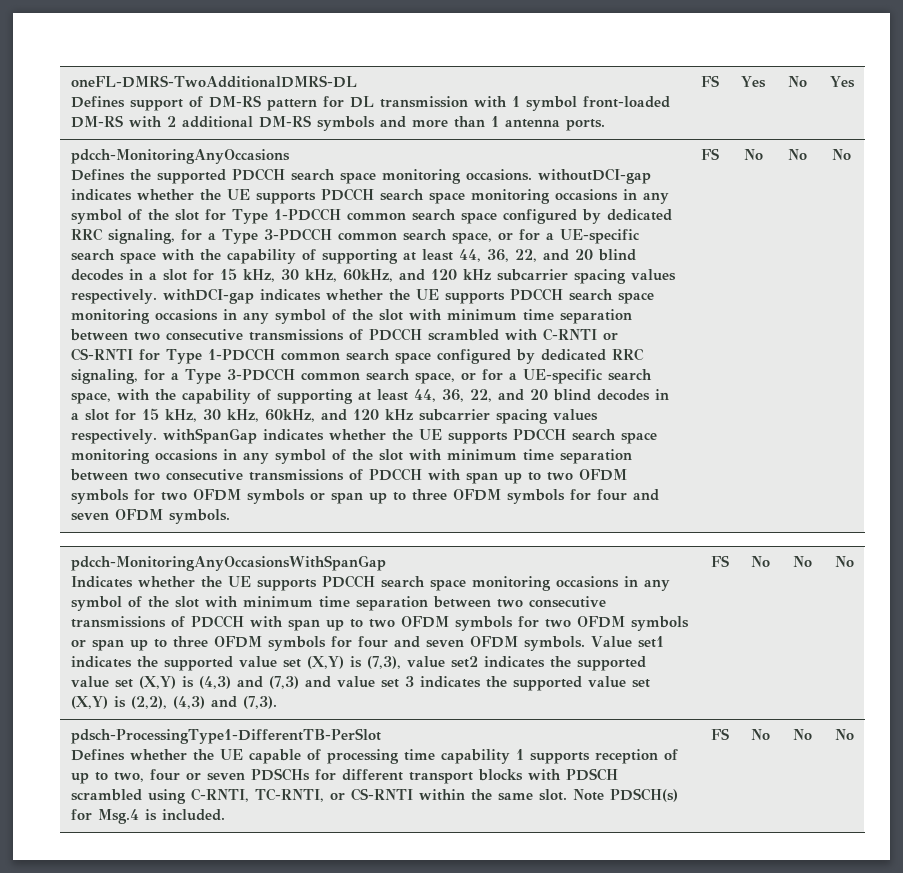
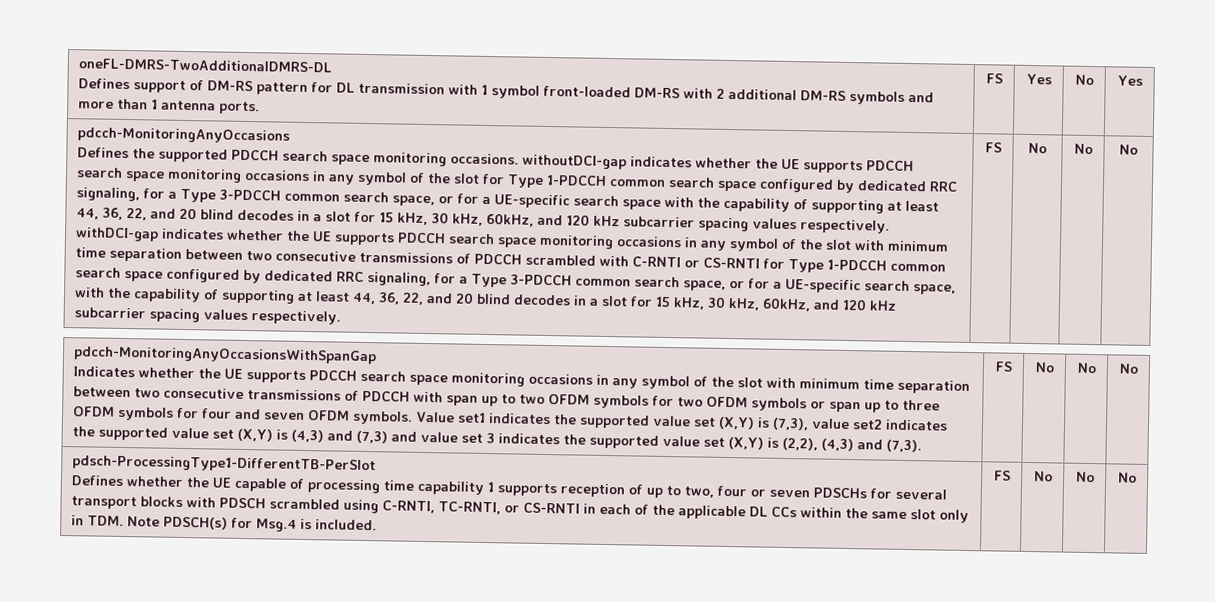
- Defines the supported PDCCH search space monitoring occasions. withoutDCI-gap indicates whether the UE supports PDCCH search space monitoring occasions in any symbol of the slot for Type 1-PDCCH common search space configured by dedicated RRC signaling, for a Type 3-PDCCH common search space, or for a UE-specific search space with the capability of supporting at least 44, 36, 22, and 20 blind decodes in a slot for 15 kHz, 30 kHz, 60kHz, and 120 kHz subcarrier spacing values respectively. withDCI-gap indicates whether the UE supports PDCCH search space monitoring occasions in any symbol of the slot with minimum time separation between two consecutive transmissions of PDCCH scrambled with C-RNTI or CS-RNTI for Type 1-PDCCH common search space configured by dedicated RRC signaling, for a Type 3-PDCCH common search space, or for a UE-specific search space, with the capability of supporting at least 44, 36, 22, and 20 blind decodes in a slot for 15 kHz, 30 kHz, 60kHz, and 120 kHz subcarrier spacing values respectively. withSpanGap indicates whether the UE supports PDCCH search space monitoring occasions in any symbol of the slot with minimum time separation between two consecutive transmissions of PDCCH with span up to two OFDM symbols for two OFDM symbols or span up to three OFDM symbols for four and seven OFDM symbols.
+ Defines the supported PDCCH search space monitoring occasions. withoutDCI-gap indicates whether the UE supports PDCCH search space monitoring occasions in any symbol of the slot for Type 1-PDCCH common search space configured by dedicated RRC signaling, for a Type 3-PDCCH common search space, or for a UE-specific search space with the capability of supporting at least 44, 36, 22, and 20 blind decodes in a slot for 15 kHz, 30 kHz, 60kHz, and 120 kHz subcarrier spacing values respectively. withDCI-gap indicates whether the UE supports PDCCH search space monitoring occasions in any symbol of the slot with minimum time separation between two consecutive transmissions of PDCCH scrambled with C-RNTI or CS-RNTI for Type 1-PDCCH common search space configured by dedicated RRC signaling, for a Type 3-PDCCH common search space, or for a UE-specific search space, with the capability of supporting at least 44, 36, 22, and 20 blind decodes in a slot for 15 kHz, 30 kHz, 60kHz, and 120 kHz subcarrier spacing values respectively.
- Defines whether the UE capable of processing time capability 1 supports reception of up to two, four or seven PDSCHs for different transport blocks with PDSCH scrambled using C-RNTI, TC-RNTI, or CS-RNTI within the same slot. Note PDSCH(s) for Msg.4 is included.
+ Defines whether the UE capable of processing time capability 1 supports reception of up to two, four or seven PDSCHs for several transport blocks with PDSCH scrambled using C-RNTI, TC-RNTI, or CS-RNTI in each of the applicable DL CCs within the same slot only in TDM. Note PDSCH(s) for Msg.4 is included.

